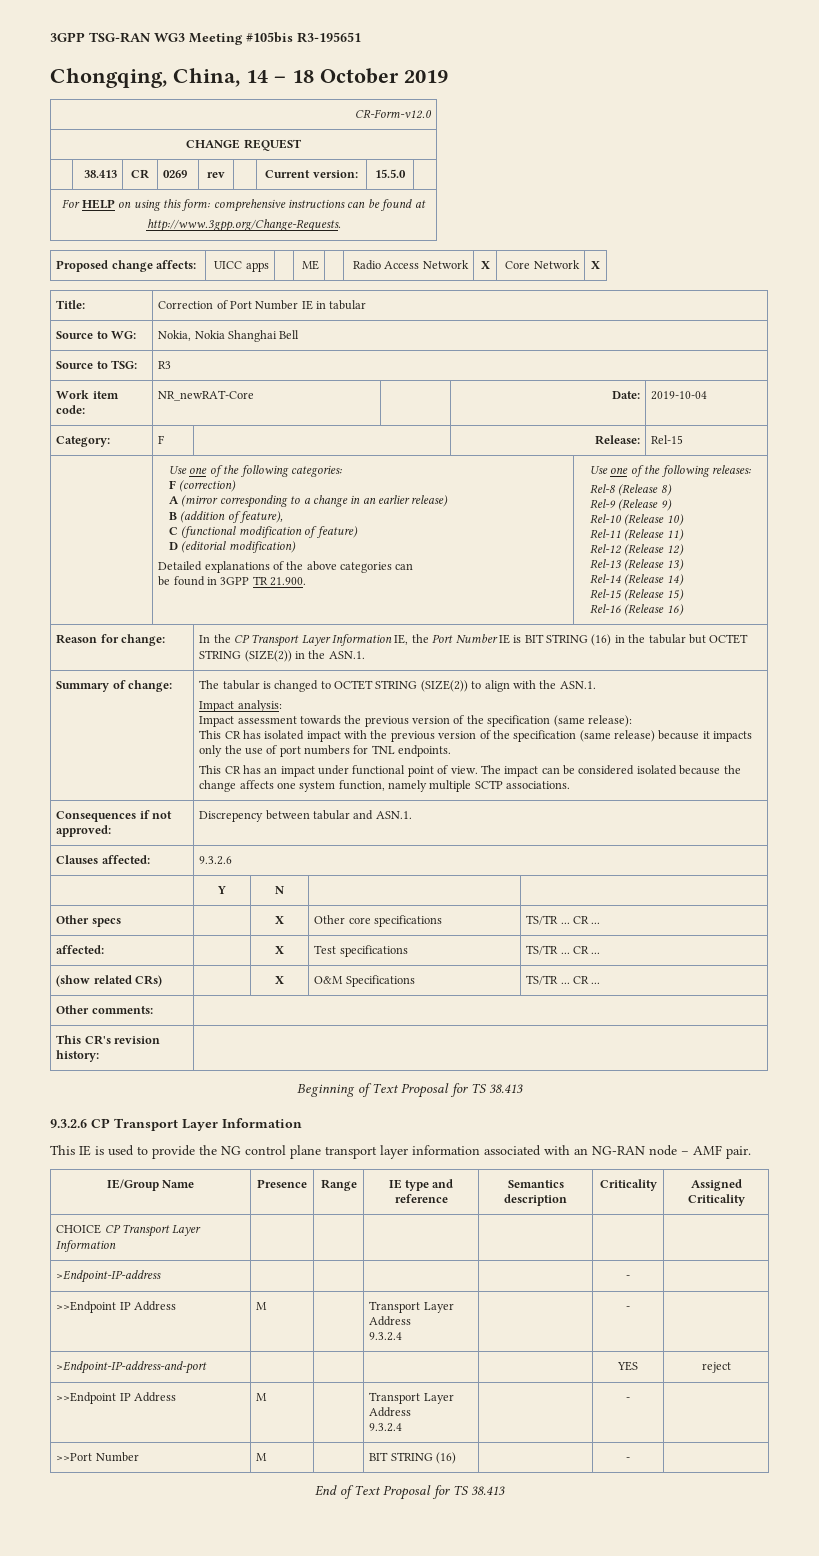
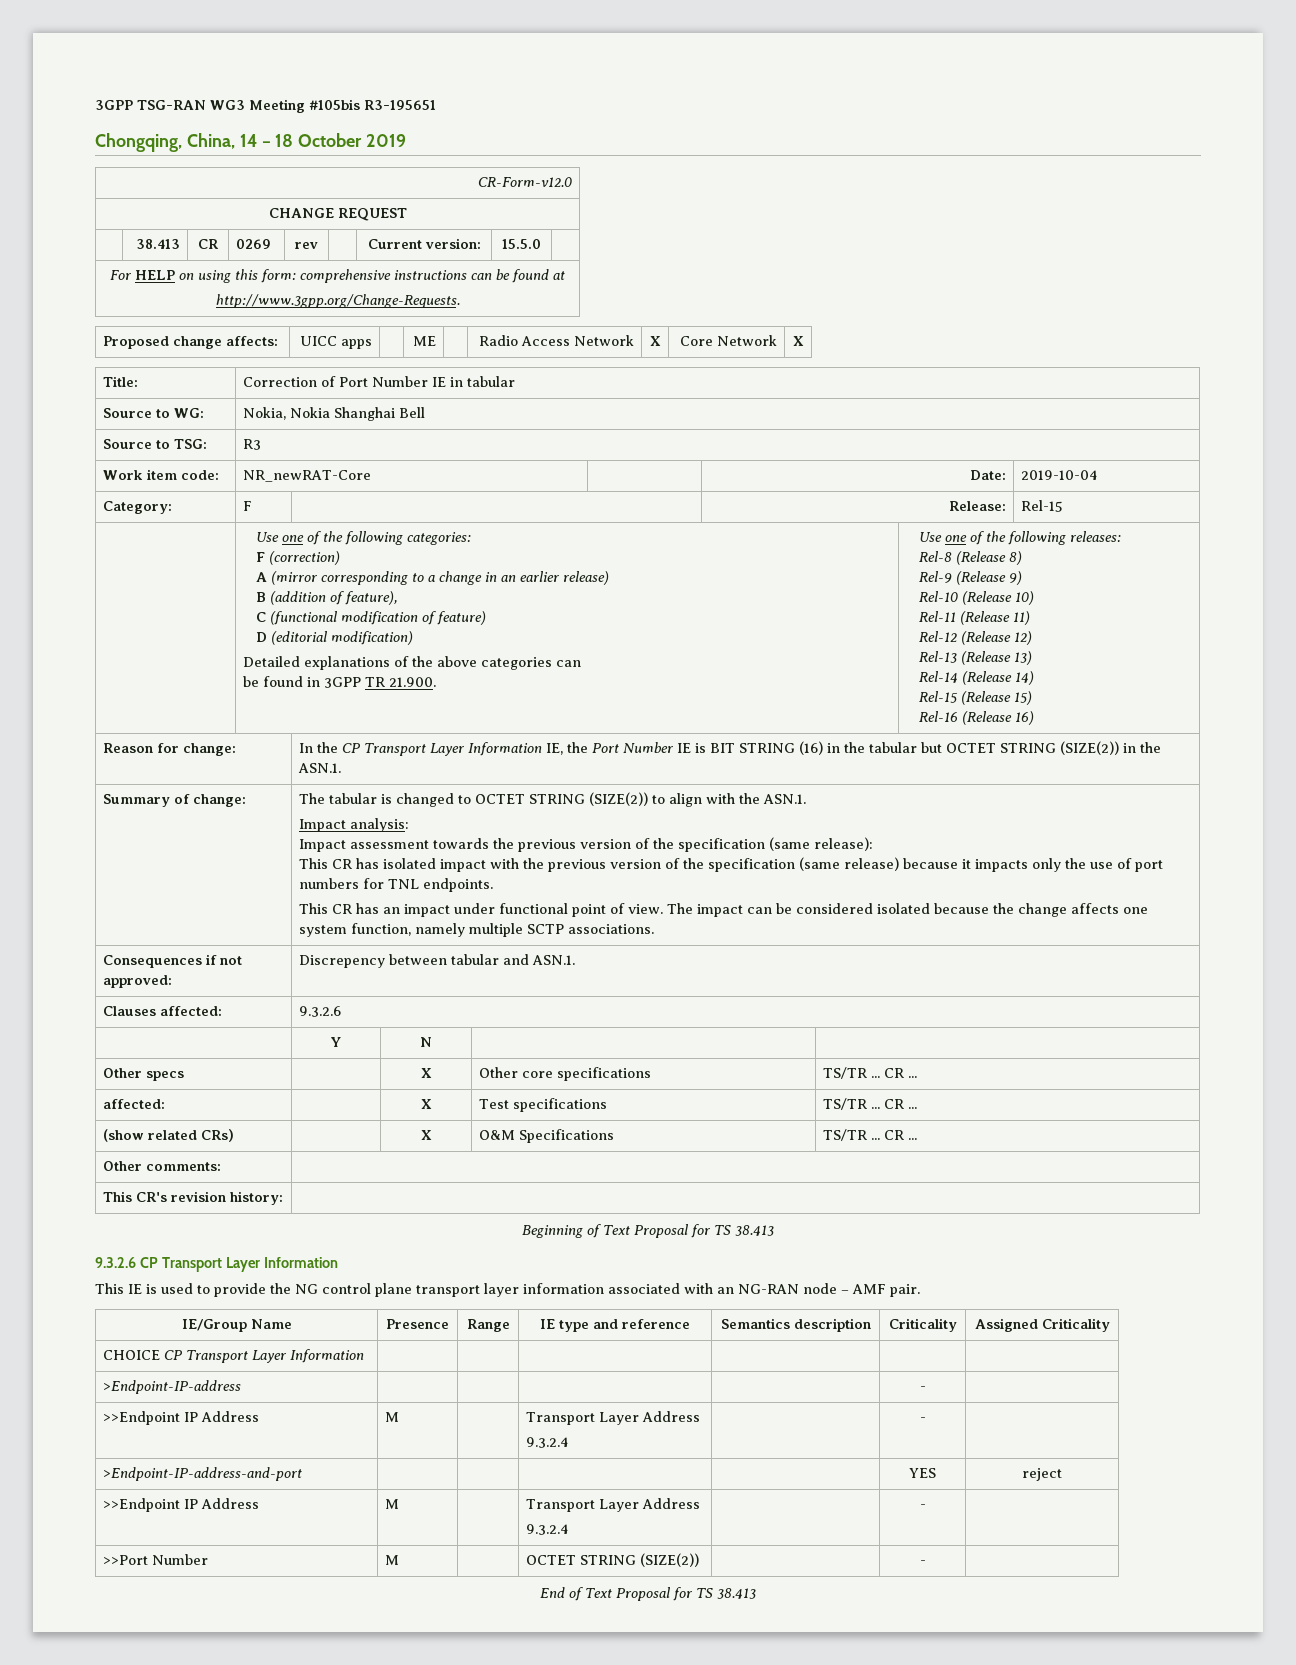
- >>Port Number | M | | BIT STRING (16) | | - |
+ >>Port Number | M | | OCTET STRING (SIZE(2)) | | - |

